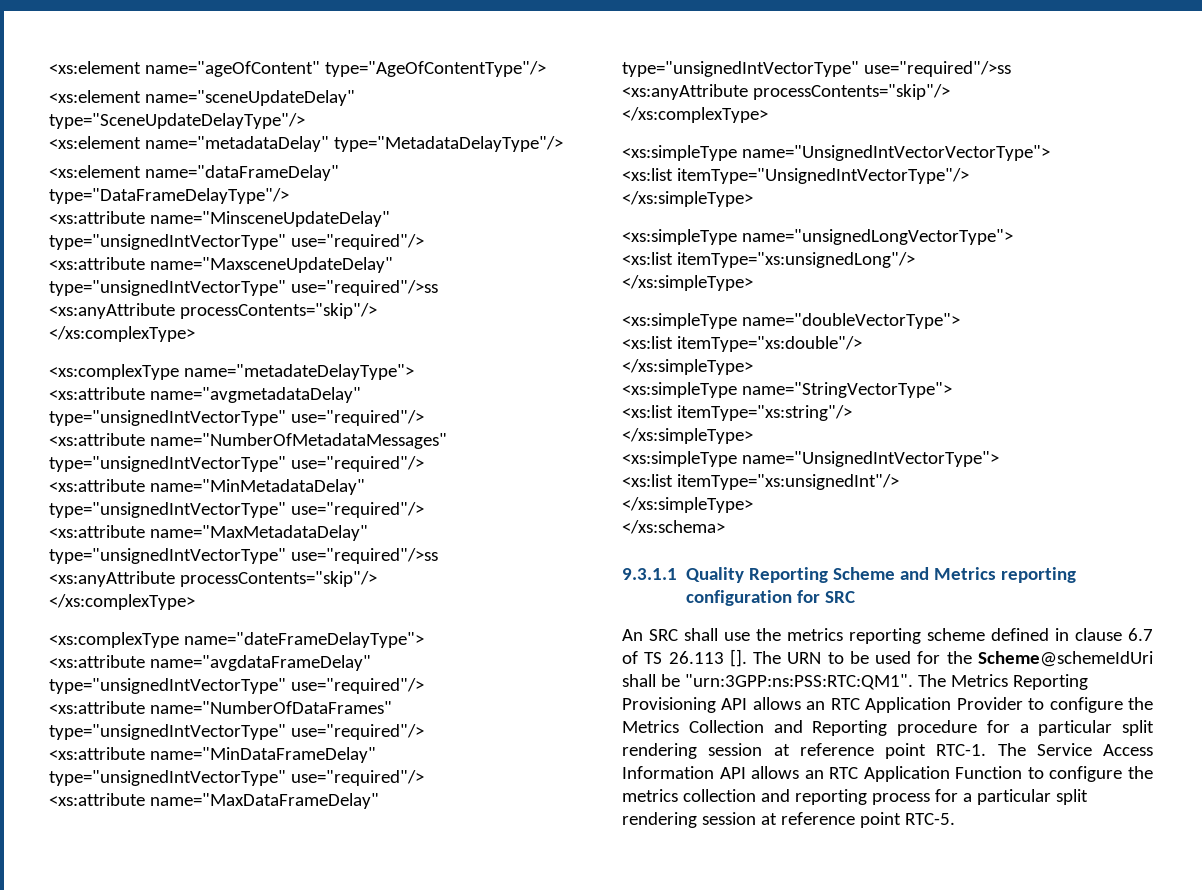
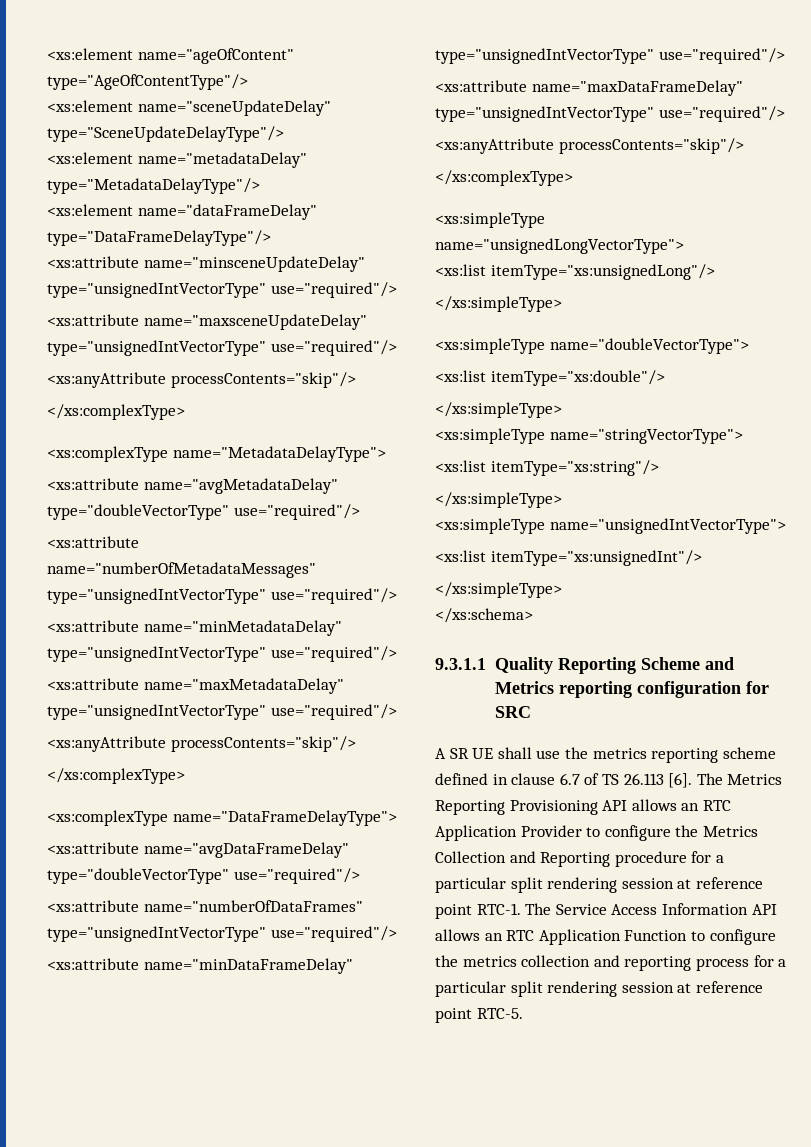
- <xs:attribute name="MinsceneUpdateDelay" type="unsignedIntVectorType" use="required"/>
- <xs:attribute name="MaxsceneUpdateDelay" type="unsignedIntVectorType" use="required"/>ss
+ <xs:attribute name="minsceneUpdateDelay" type="unsignedIntVectorType" use="required"/>
+ <xs:attribute name="maxsceneUpdateDelay" type="unsignedIntVectorType" use="required"/>
  <xs:anyAttribute processContents="skip"/>
  </xs:complexType>
- <xs:complexType name="metadateDelayType">
- <xs:attribute name="avgmetadataDelay" type="unsignedIntVectorType" use="required"/>
- <xs:attribute name="NumberOfMetadataMessages" type="unsignedIntVectorType" use="required"/>
- <xs:attribute name="MinMetadataDelay" type="unsignedIntVectorType" use="required"/>
- <xs:attribute name="MaxMetadataDelay" type="unsignedIntVectorType" use="required"/>ss
+ <xs:complexType name="MetadataDelayType">
+ <xs:attribute name="avgMetadataDelay" type="doubleVectorType" use="required"/>
+ <xs:attribute name="numberOfMetadataMessages" type="unsignedIntVectorType" use="required"/>
+ <xs:attribute name="minMetadataDelay" type="unsignedIntVectorType" use="required"/>
+ <xs:attribute name="maxMetadataDelay" type="unsignedIntVectorType" use="required"/>
  <xs:anyAttribute processContents="skip"/>
  </xs:complexType>
- <xs:complexType name="dateFrameDelayType">
- <xs:attribute name="avgdataFrameDelay" type="unsignedIntVectorType" use="required"/>
- <xs:attribute name="NumberOfDataFrames" type="unsignedIntVectorType" use="required"/>
- <xs:attribute name="MinDataFrameDelay" type="unsignedIntVectorType" use="required"/>
- <xs:attribute name="MaxDataFrameDelay" type="unsignedIntVectorType" use="required"/>ss
+ <xs:complexType name="DataFrameDelayType">
+ <xs:attribute name="avgDataFrameDelay" type="doubleVectorType" use="required"/>
+ <xs:attribute name="numberOfDataFrames" type="unsignedIntVectorType" use="required"/>
+ <xs:attribute name="minDataFrameDelay" type="unsignedIntVectorType" use="required"/>
+ <xs:attribute name="maxDataFrameDelay" type="unsignedIntVectorType" use="required"/>
  <xs:anyAttribute processContents="skip"/>
  </xs:complexType>
- <xs:simpleType name="UnsignedIntVectorVectorType">
- <xs:list itemType="UnsignedIntVectorType"/>
- </xs:simpleType>
- <xs:simpleType name="StringVectorType">
+ <xs:simpleType name="stringVectorType">
- <xs:simpleType name="UnsignedIntVectorType">
+ <xs:simpleType name="unsignedIntVectorType">
- An SRC shall use the metrics reporting scheme defined in clause 6.7 of TS 26.113 []. The URN to be used for the Scheme@schemeIdUri shall be "urn:3GPP:ns:PSS:RTC:QM1".
+ A SR UE shall use the metrics reporting scheme defined in clause 6.7 of TS 26.113 [6].

